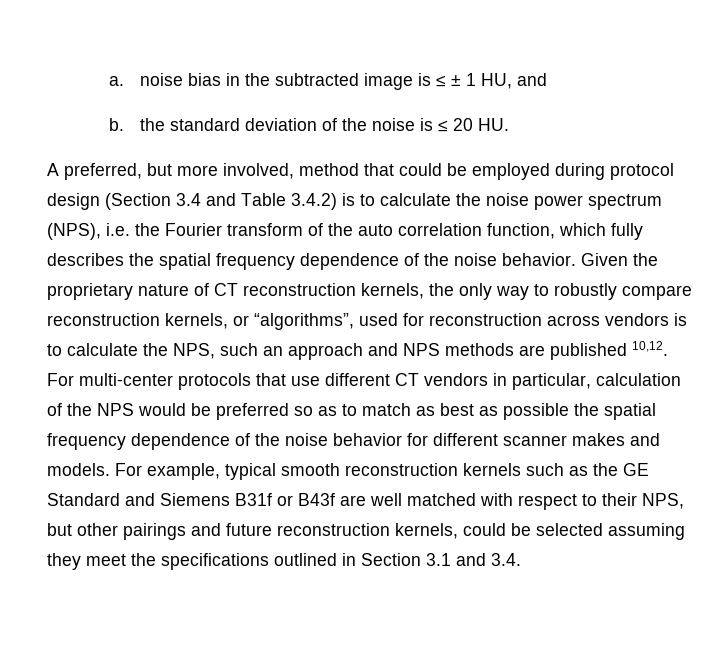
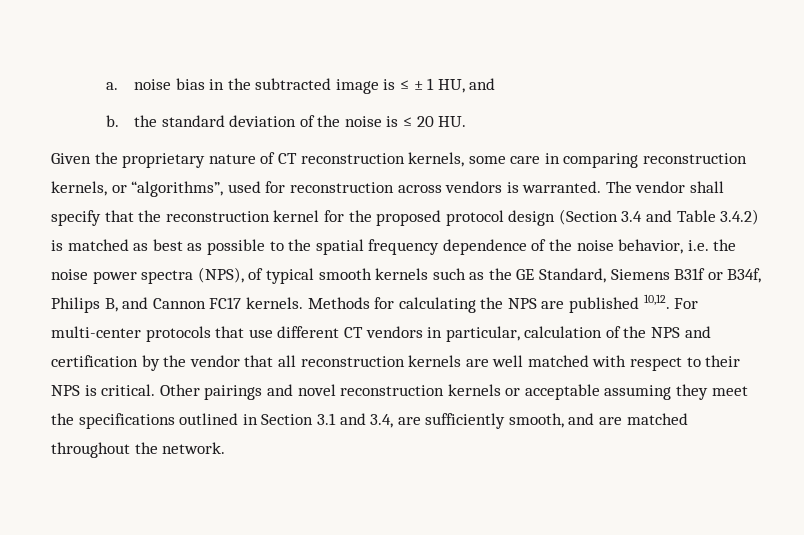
- A preferred, but more involved, method that could be employed during protocol design (Section 3.4 and Table 3.4.2) is to calculate the noise power spectrum (NPS), i.e. the Fourier transform of the auto correlation function, which fully describes the spatial frequency dependence of the noise behavior. Given the proprietary nature of CT reconstruction kernels, the only way to robustly compare reconstruction kernels, or “algorithms”, used for reconstruction across vendors is to calculate the NPS, such an approach and NPS methods are published 10,12.
+ Given the proprietary nature of CT reconstruction kernels, some care in comparing reconstruction kernels, or “algorithms”, used for reconstruction across vendors is warranted. The vendor shall specify that the reconstruction kernel for the proposed protocol design (Section 3.4 and Table 3.4.2) is matched as best as possible to the spatial frequency dependence of the noise behavior, i.e. the noise power spectra (NPS), of typical smooth kernels such as the GE Standard, Siemens B31f or B34f, Philips B, and Cannon FC17 kernels. Methods for calculating the NPS are published 10,12.
- For multi-center protocols that use different CT vendors in particular, calculation of the NPS would be preferred so as to match as best as possible the spatial frequency dependence of the noise behavior for different scanner makes and models. For example, typical smooth reconstruction kernels such as the GE Standard and Siemens B31f or B43f are well matched with respect to their NPS, but other pairings and future reconstruction kernels, could be selected assuming they meet the specifications outlined in Section 3.1 and 3.4.
+ For multi-center protocols that use different CT vendors in particular, calculation of the NPS and certification by the vendor that all reconstruction kernels are well matched with respect to their NPS is critical. Other pairings and novel reconstruction kernels or acceptable assuming they meet the specifications outlined in Section 3.1 and 3.4, are sufficiently smooth, and are matched throughout the network.

